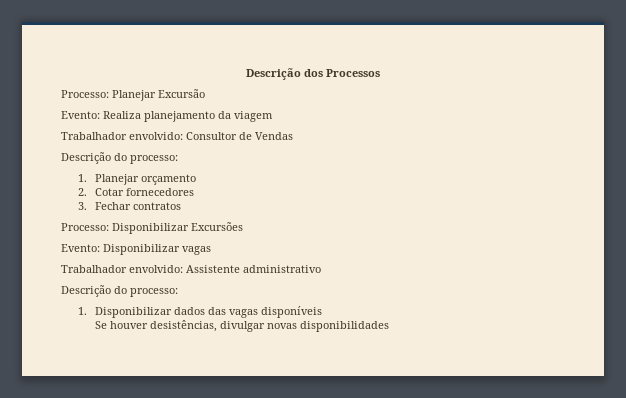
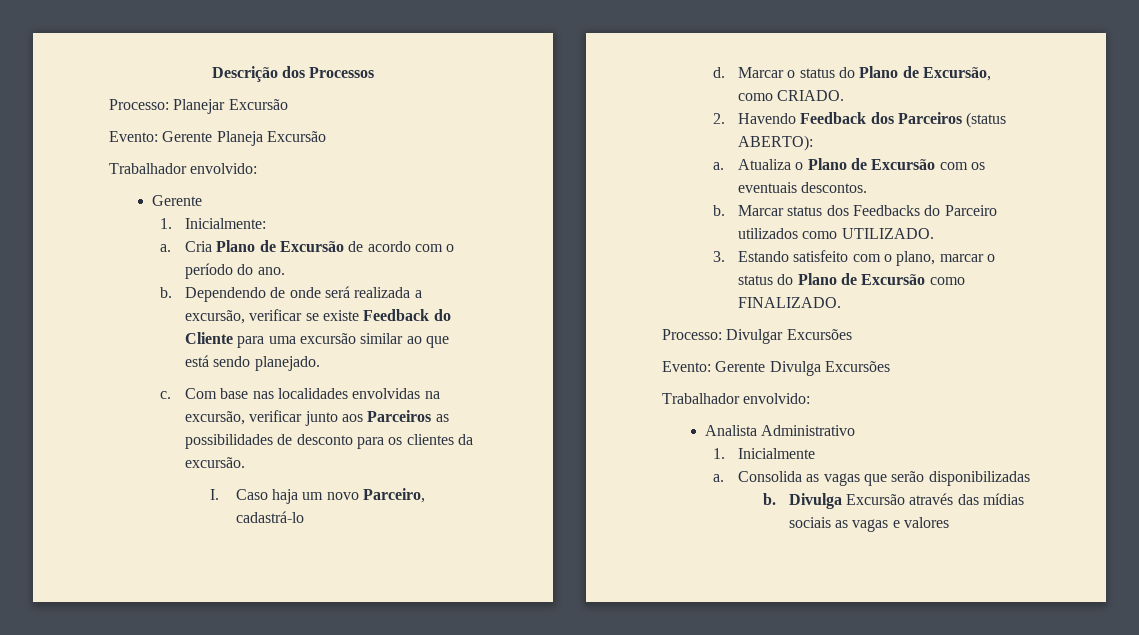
- Evento: Realiza planejamento da viagem
- Trabalhador envolvido: Consultor de Vendas
- Descrição do processo:
- 1. Planejar orçamento
- 2. Cotar fornecedores
- 3. Fechar contratos
- Processo: Disponibilizar Excursões
+ Evento: Gerente Planeja Excursão
+ Trabalhador envolvido:
+ Gerente
+ 1. Inicialmente:
+ a. Cria Plano de Excursão de acordo com o período do ano.
+ b. Dependendo de onde será realizada a excursão, verificar se existe Feedback do Cliente para uma excursão similar ao que está sendo planejado.
+ c. Com base nas localidades envolvidas na excursão, verificar junto aos Parceiros as possibilidades de desconto para os clientes da excursão.
+ I. Caso haja um novo Parceiro, cadastrá-lo
+ d. Marcar o status do Plano de Excursão, como CRIADO.
+ 2. Havendo Feedback dos Parceiros (status ABERTO):
+ a. Atualiza o Plano de Excursão com os eventuais descontos.
+ b. Marcar status dos Feedbacks do Parceiro utilizados como UTILIZADO.
+ 3. Estando satisfeito com o plano, marcar o status do Plano de Excursão como FINALIZADO.
+ Processo: Divulgar Excursões
- Evento: Disponibilizar vagas
- Trabalhador envolvido: Assistente administrativo
- Descrição do processo:
- 1. Disponibilizar dados das vagas disponíveis
- Se houver desistências, divulgar novas disponibilidades
+ Evento: Gerente Divulga Excursões
+ Trabalhador envolvido:
+ Analista Administrativo
+ 1. Inicialmente
+ a. Consolida as vagas que serão disponibilizadas
+ b. Divulga Excursão através das mídias sociais as vagas e valores

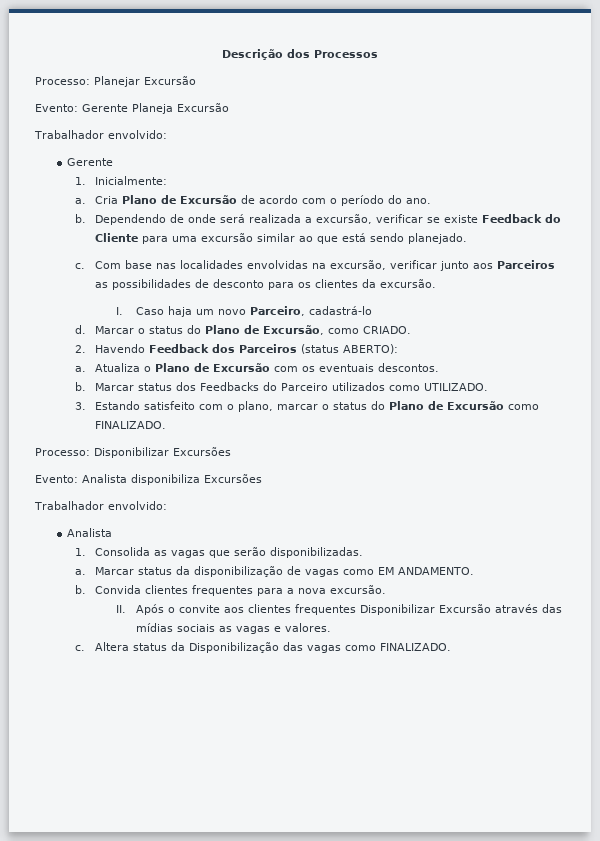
- Processo: Divulgar Excursões
+ Processo: Disponibilizar Excursões
- Evento: Gerente Divulga Excursões
+ Evento: Analista disponibiliza Excursões
  Trabalhador envolvido:
- Analista Administrativo
- 1. Inicialmente
- a. Consolida as vagas que serão disponibilizadas
- b. Divulga Excursão através das mídias sociais as vagas e valores
+ Analista
+ 1. Consolida as vagas que serão disponibilizadas.
+ a. Marcar status da disponibilização de vagas como EM ANDAMENTO.
+ b. Convida clientes frequentes para a nova excursão.
+ II. Após o convite aos clientes frequentes Disponibilizar Excursão através das mídias sociais as vagas e valores.
+ c. Altera status da Disponibilização das vagas como FINALIZADO.

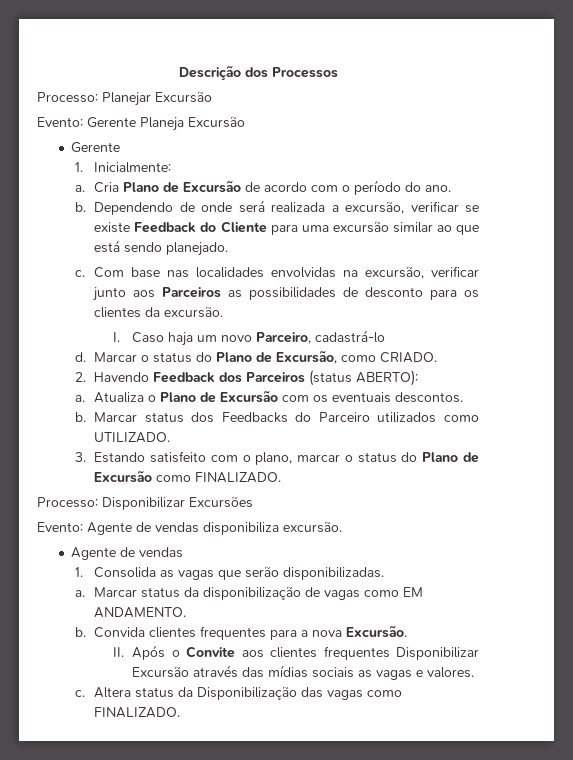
  Evento: Gerente Planeja Excursão
- Trabalhador envolvido:
- Evento: Analista disponibiliza Excursões
- Trabalhador envolvido:
- Analista
+ Evento: Agente de vendas disponibiliza excursão.
+ Agente de vendas
- Convida clientes frequentes para a nova excursão.
+ Convida clientes frequentes para a nova Excursão.
- II. Após o convite aos clientes frequentes Disponibilizar Excursão através das mídias sociais as vagas e valores.
+ II. Após o Convite aos clientes frequentes Disponibilizar Excursão através das mídias sociais as vagas e valores.

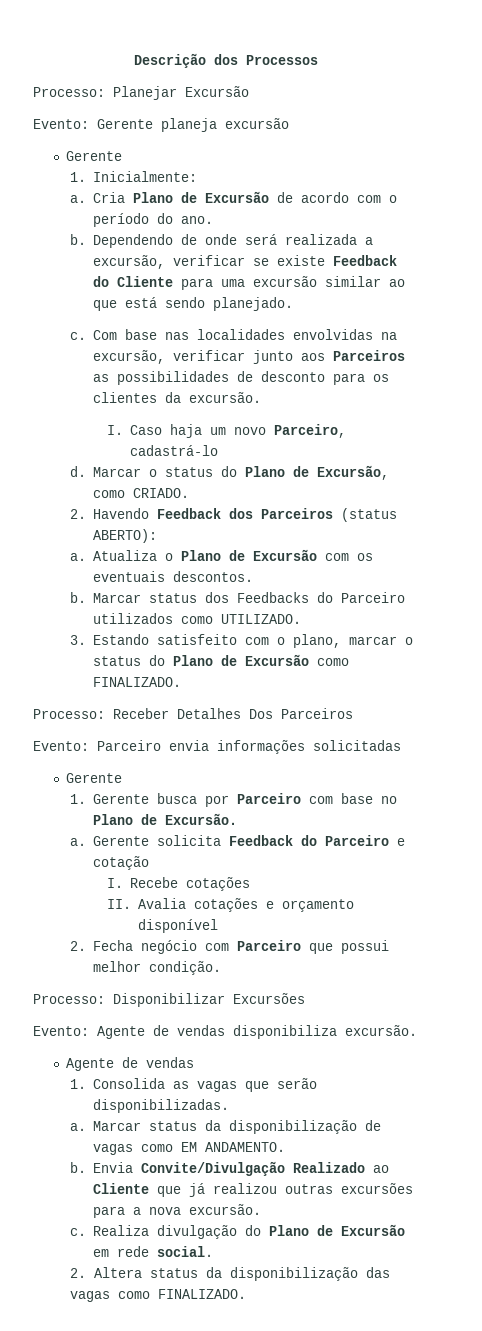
- Evento: Gerente Planeja Excursão
+ Evento: Gerente planeja excursão
+ Processo: Receber Detalhes Dos Parceiros
+ Evento: Parceiro envia informações solicitadas
+ Gerente
+ 1. Gerente busca por Parceiro com base no Plano de Excursão.
+ a. Gerente solicita Feedback do Parceiro e cotação
+ I. Recebe cotações
+ II. Avalia cotações e orçamento disponível
+ 2. Fecha negócio com Parceiro que possui melhor condição.
- Convida clientes frequentes para a nova Excursão.
- II. Após o Convite aos clientes frequentes Disponibilizar Excursão através das mídias sociais as vagas e valores.
- c. Altera status da Disponibilização das vagas como FINALIZADO.
+ Envia Convite/Divulgação Realizado ao Cliente que já realizou outras excursões para a nova excursão.
+ c. Realiza divulgação do Plano de Excursão em rede social.
+ 2. Altera status da disponibilização das vagas como FINALIZADO.

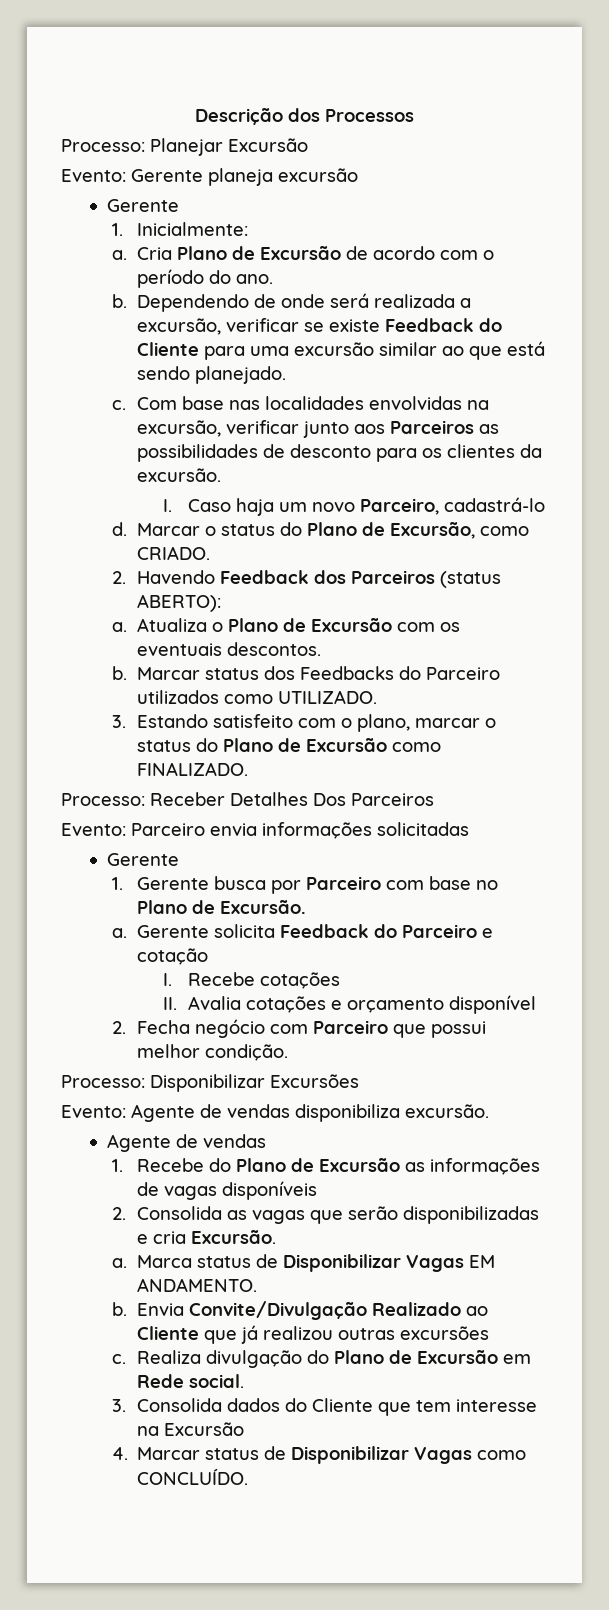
- 1. Consolida as vagas que serão disponibilizadas.
- a. Marcar status da disponibilização de vagas como EM ANDAMENTO.
+ 1. Recebe do Plano de Excursão as informações de vagas disponíveis
+ 2. Consolida as vagas que serão disponibilizadas e cria Excursão.
+ a. Marca status de Disponibilizar Vagas EM ANDAMENTO.
- Envia Convite/Divulgação Realizado ao Cliente que já realizou outras excursões para a nova excursão.
+ Envia Convite/Divulgação Realizado ao Cliente que já realizou outras excursões
- Realiza divulgação do Plano de Excursão em rede social.
+ Realiza divulgação do Plano de Excursão em Rede social.
- 2. Altera status da disponibilização das vagas como FINALIZADO.
+ 3. Consolida dados do Cliente que tem interesse na Excursão
+ 4. Marcar status de Disponibilizar Vagas como CONCLUÍDO.

